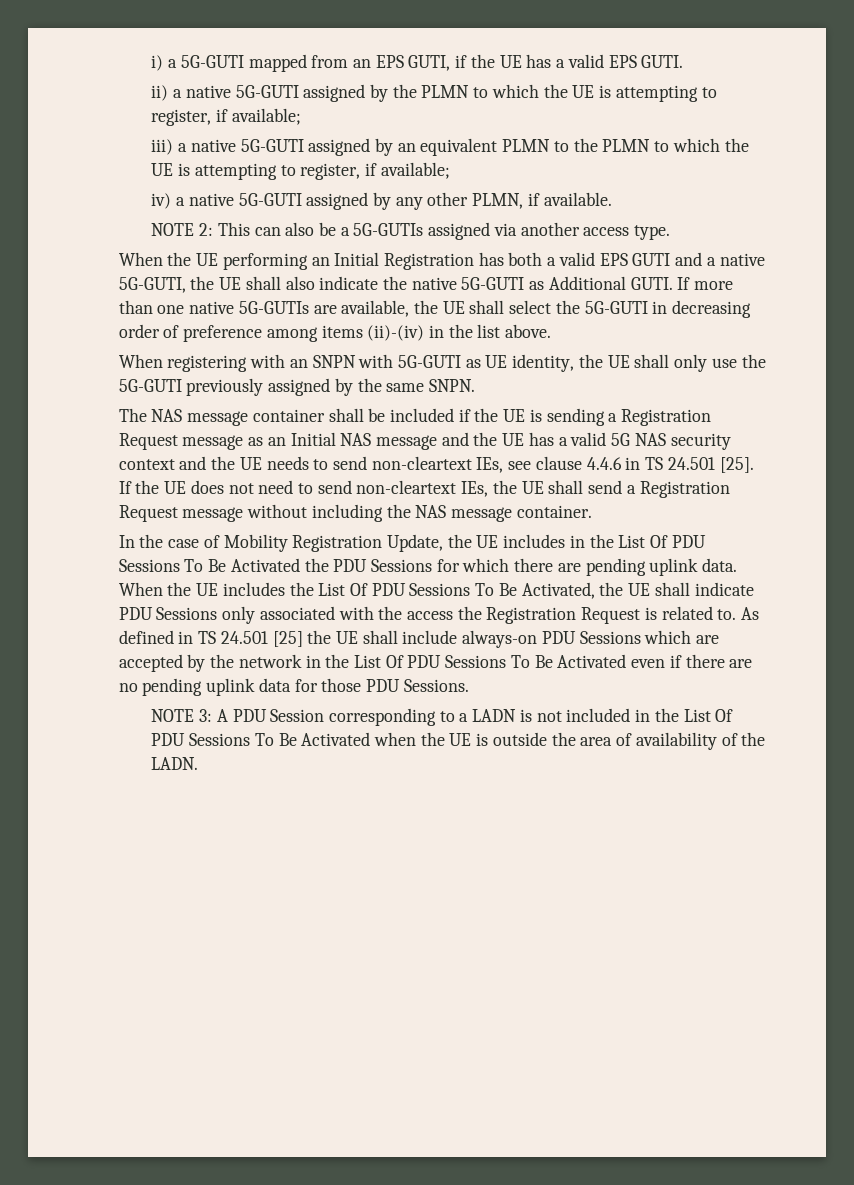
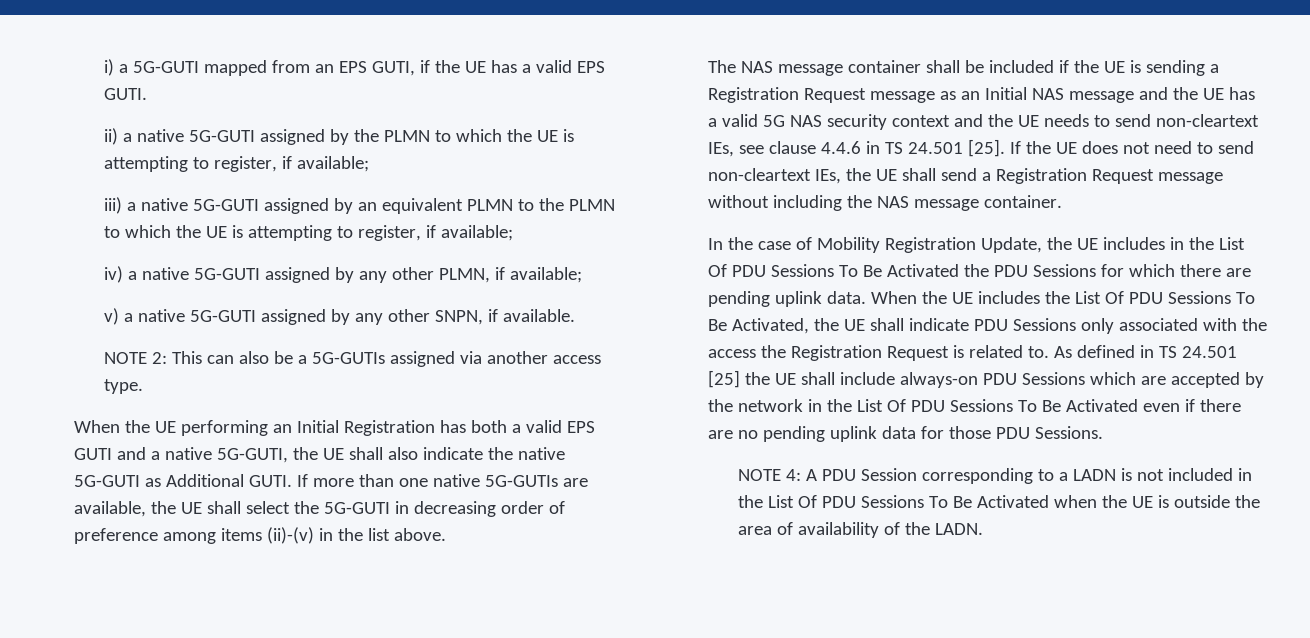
- iv) a native 5G-GUTI assigned by any other PLMN, if available.
+ iv) a native 5G-GUTI assigned by any other PLMN, if available;
+ v) a native 5G-GUTI assigned by any other SNPN, if available.
- If more than one native 5G-GUTIs are available, the UE shall select the 5G-GUTI in decreasing order of preference among items (ii)-(iv) in the list above.
+ If more than one native 5G-GUTIs are available, the UE shall select the 5G-GUTI in decreasing order of preference among items (ii)-(v) in the list above.
- When registering with an SNPN with 5G-GUTI as UE identity, the UE shall only use the 5G-GUTI previously assigned by the same SNPN.
- NOTE 3: A PDU Session corresponding to a LADN is not included in the List Of PDU Sessions To Be Activated when the UE is outside the area of availability of the LADN.
+ NOTE 4: A PDU Session corresponding to a LADN is not included in the List Of PDU Sessions To Be Activated when the UE is outside the area of availability of the LADN.

